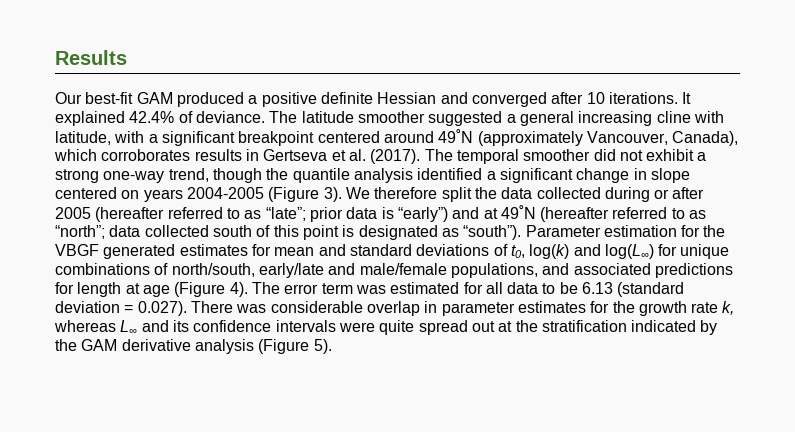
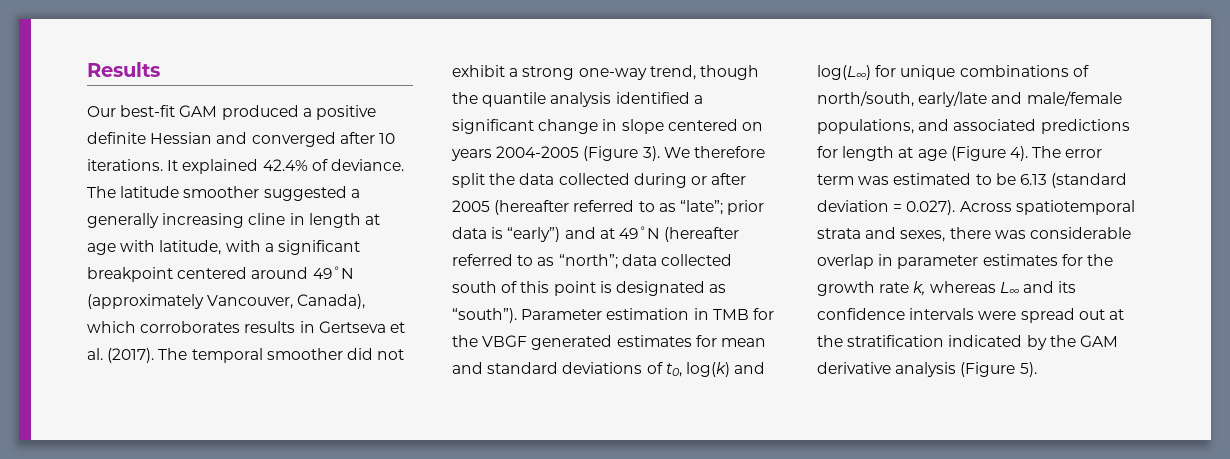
- The latitude smoother suggested a general increasing cline with latitude, with a significant breakpoint centered around 49˚N (approximately Vancouver, Canada), which corroborates results in Gertseva et al. (2017).
+ The latitude smoother suggested a generally increasing cline in length at age with latitude, with a significant breakpoint centered around 49˚N (approximately Vancouver, Canada), which corroborates results in Gertseva et al. (2017).
- Parameter estimation for the VBGF generated estimates for mean and standard deviations of t0, log(k) and log(L∞) for unique combinations of north/south, early/late and male/female populations, and associated predictions for length at age (Figure 4).
+ Parameter estimation in TMB for the VBGF generated estimates for mean and standard deviations of t0, log(k) and log(L∞) for unique combinations of north/south, early/late and male/female populations, and associated predictions for length at age (Figure 4).
- The error term was estimated for all data to be 6.13 (standard deviation = 0.027). There was considerable overlap in parameter estimates for the growth rate k, whereas L∞ and its confidence intervals were quite spread out at the stratification indicated by the GAM derivative analysis (Figure 5).
+ The error term was estimated to be 6.13 (standard deviation = 0.027). Across spatiotemporal strata and sexes, there was considerable overlap in parameter estimates for the growth rate k, whereas L∞ and its confidence intervals were spread out at the stratification indicated by the GAM derivative analysis (Figure 5).

